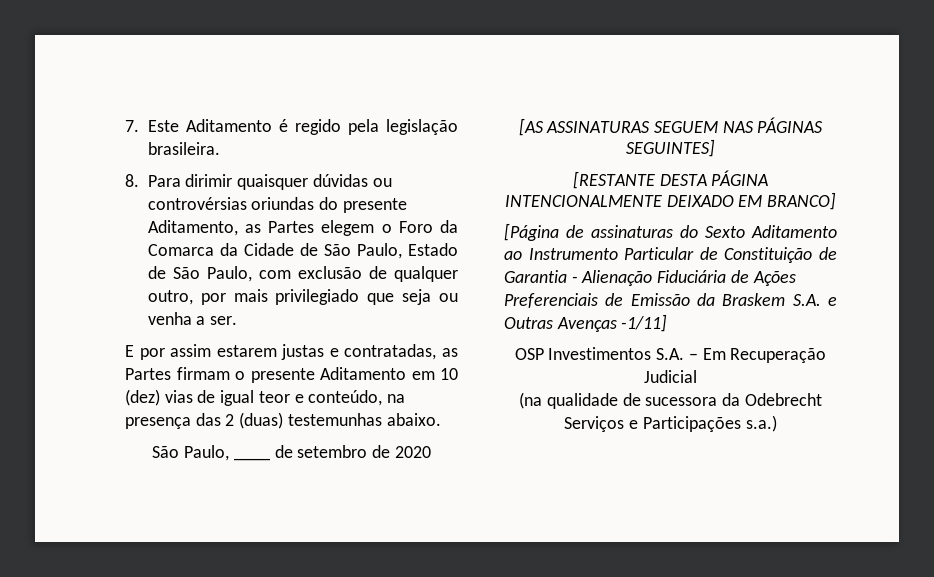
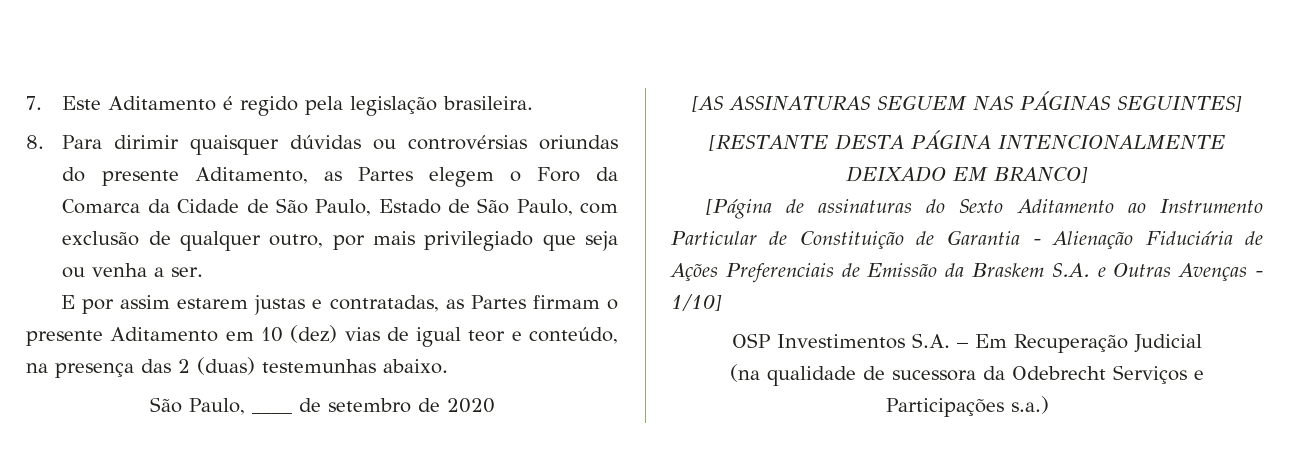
- [Página de assinaturas do Sexto Aditamento ao Instrumento Particular de Constituição de Garantia - Alienação Fiduciária de Ações Preferenciais de Emissão da Braskem S.A. e Outras Avenças -1/11]
+ [Página de assinaturas do Sexto Aditamento ao Instrumento Particular de Constituição de Garantia - Alienação Fiduciária de Ações Preferenciais de Emissão da Braskem S.A. e Outras Avenças - 1/10]

